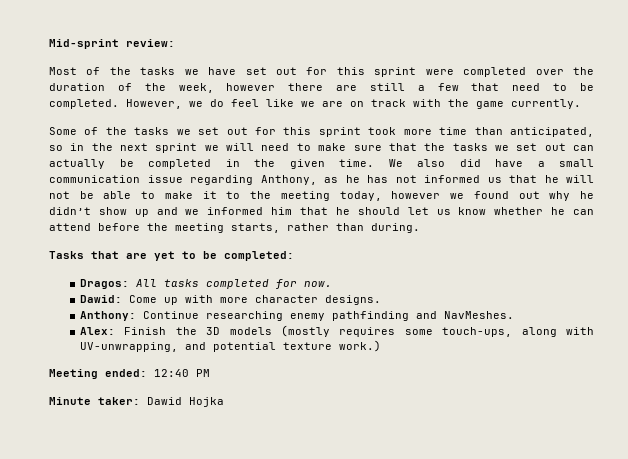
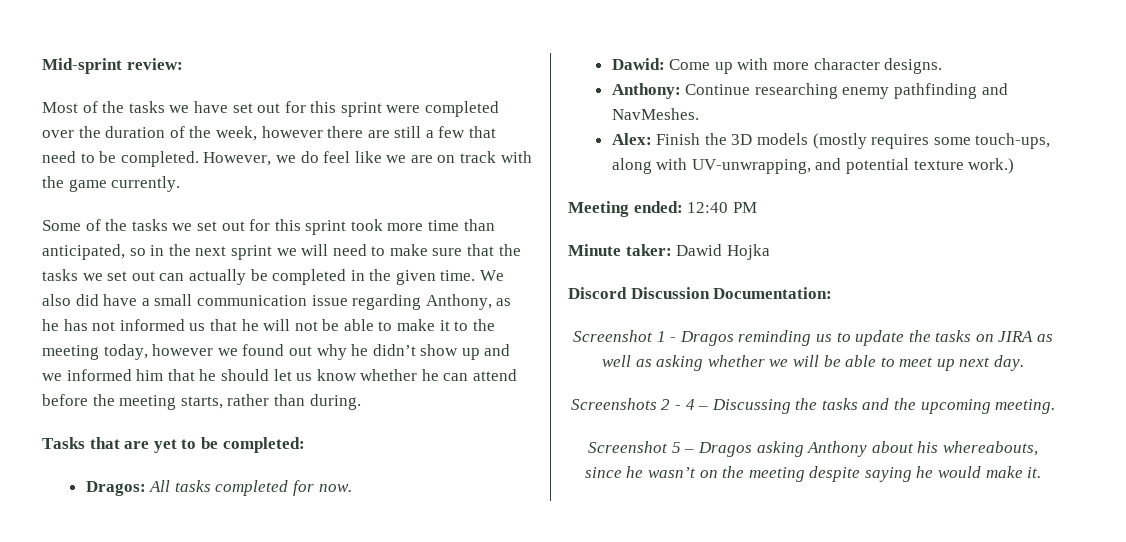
+ Discord Discussion Documentation:
+ Screenshot 1 - Dragos reminding us to update the tasks on JIRA as well as asking whether we will be able to meet up next day.
+ Screenshots 2 - 4 – Discussing the tasks and the upcoming meeting.
+ Screenshot 5 – Dragos asking Anthony about his whereabouts, since he wasn’t on the meeting despite saying he would make it.

